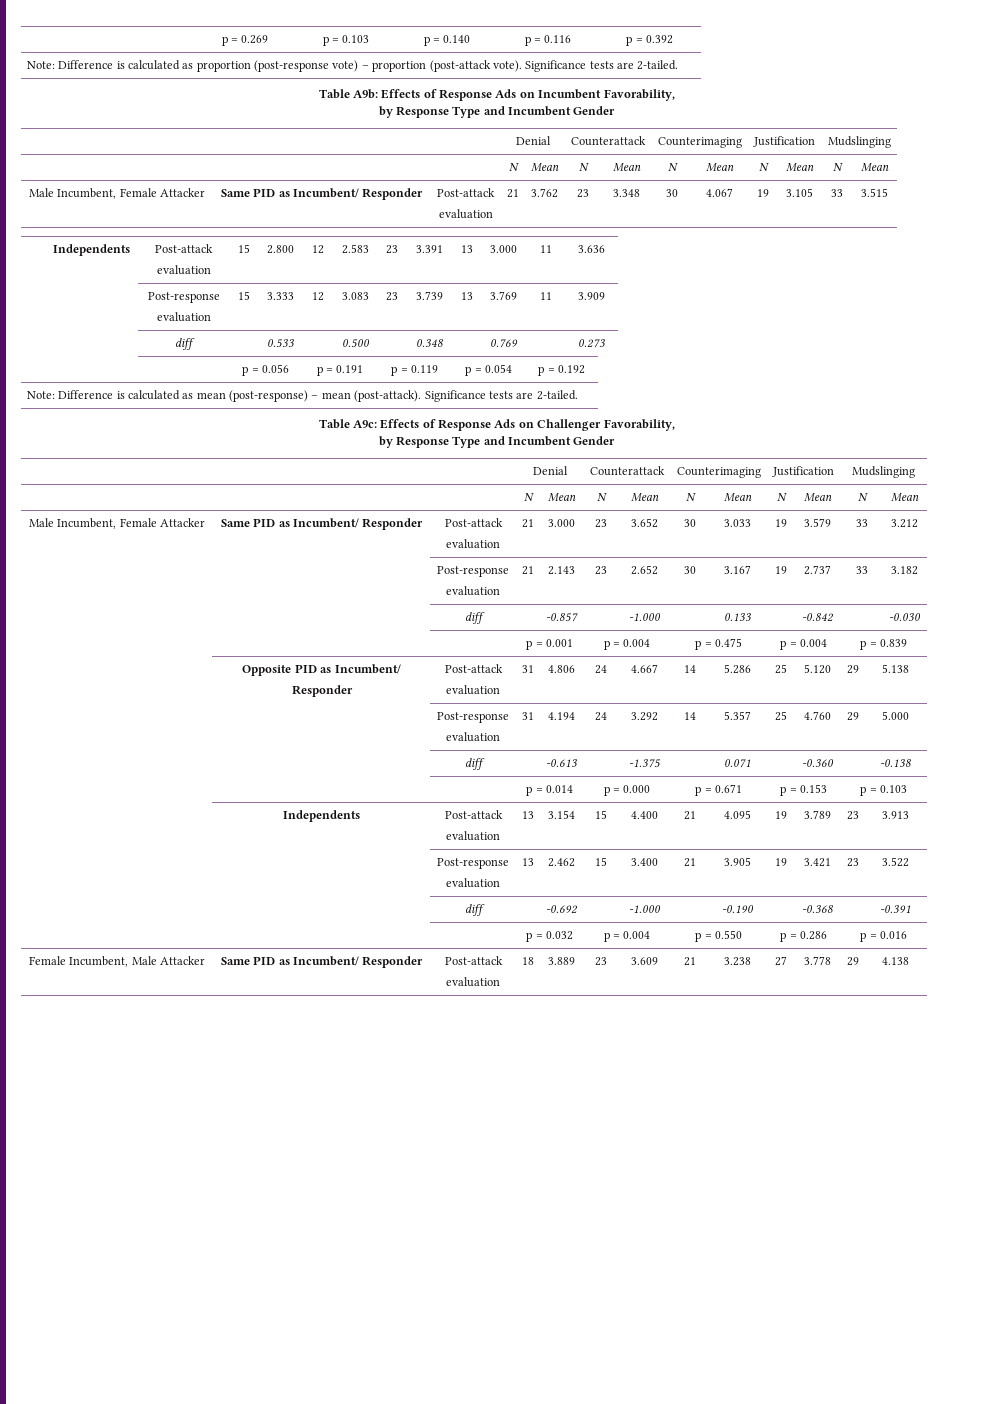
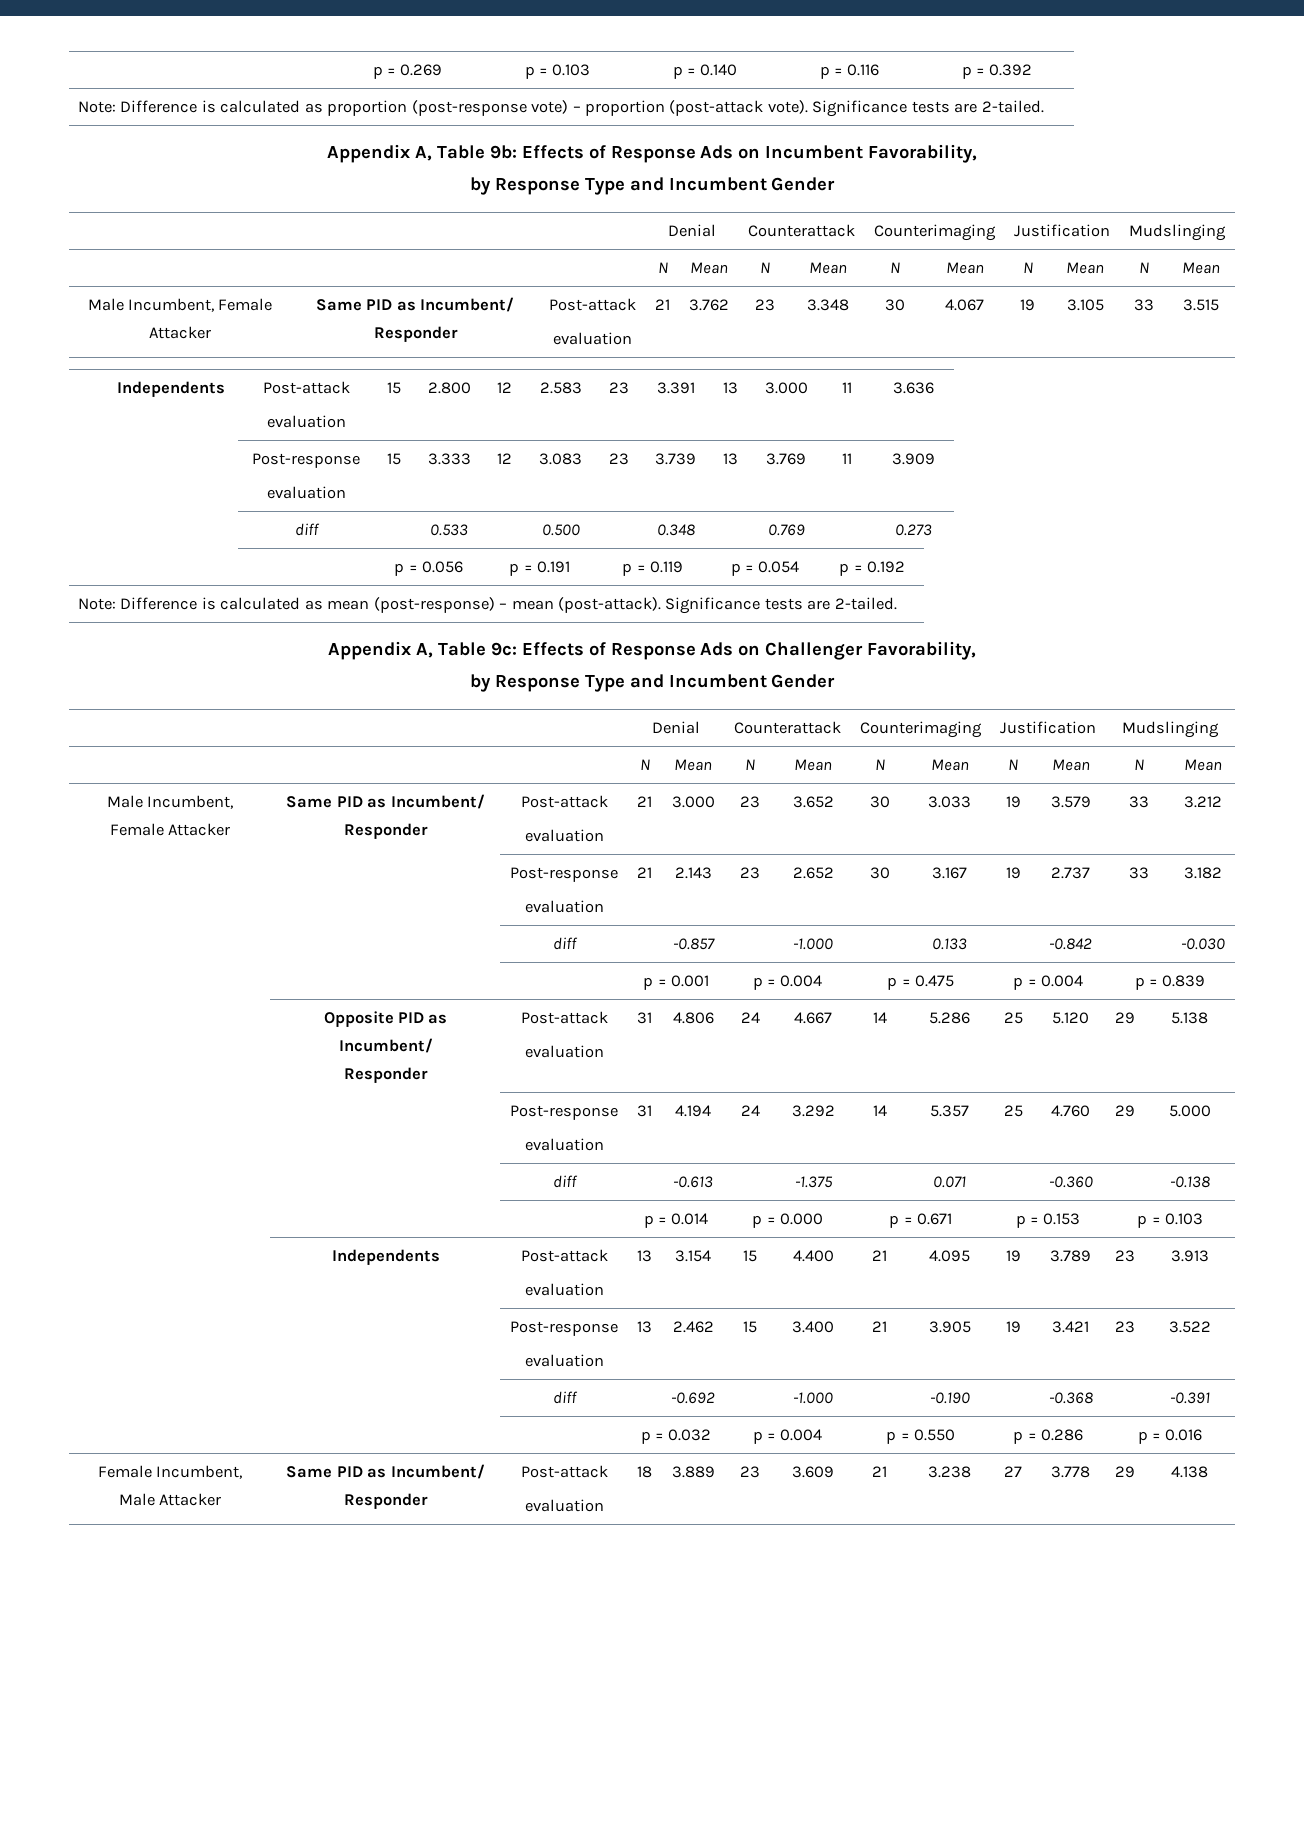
- Table A9b: Effects of Response Ads on Incumbent Favorability,
+ Appendix A, Table 9b: Effects of Response Ads on Incumbent Favorability,
- Table A9c: Effects of Response Ads on Challenger Favorability,
+ Appendix A, Table 9c: Effects of Response Ads on Challenger Favorability,

